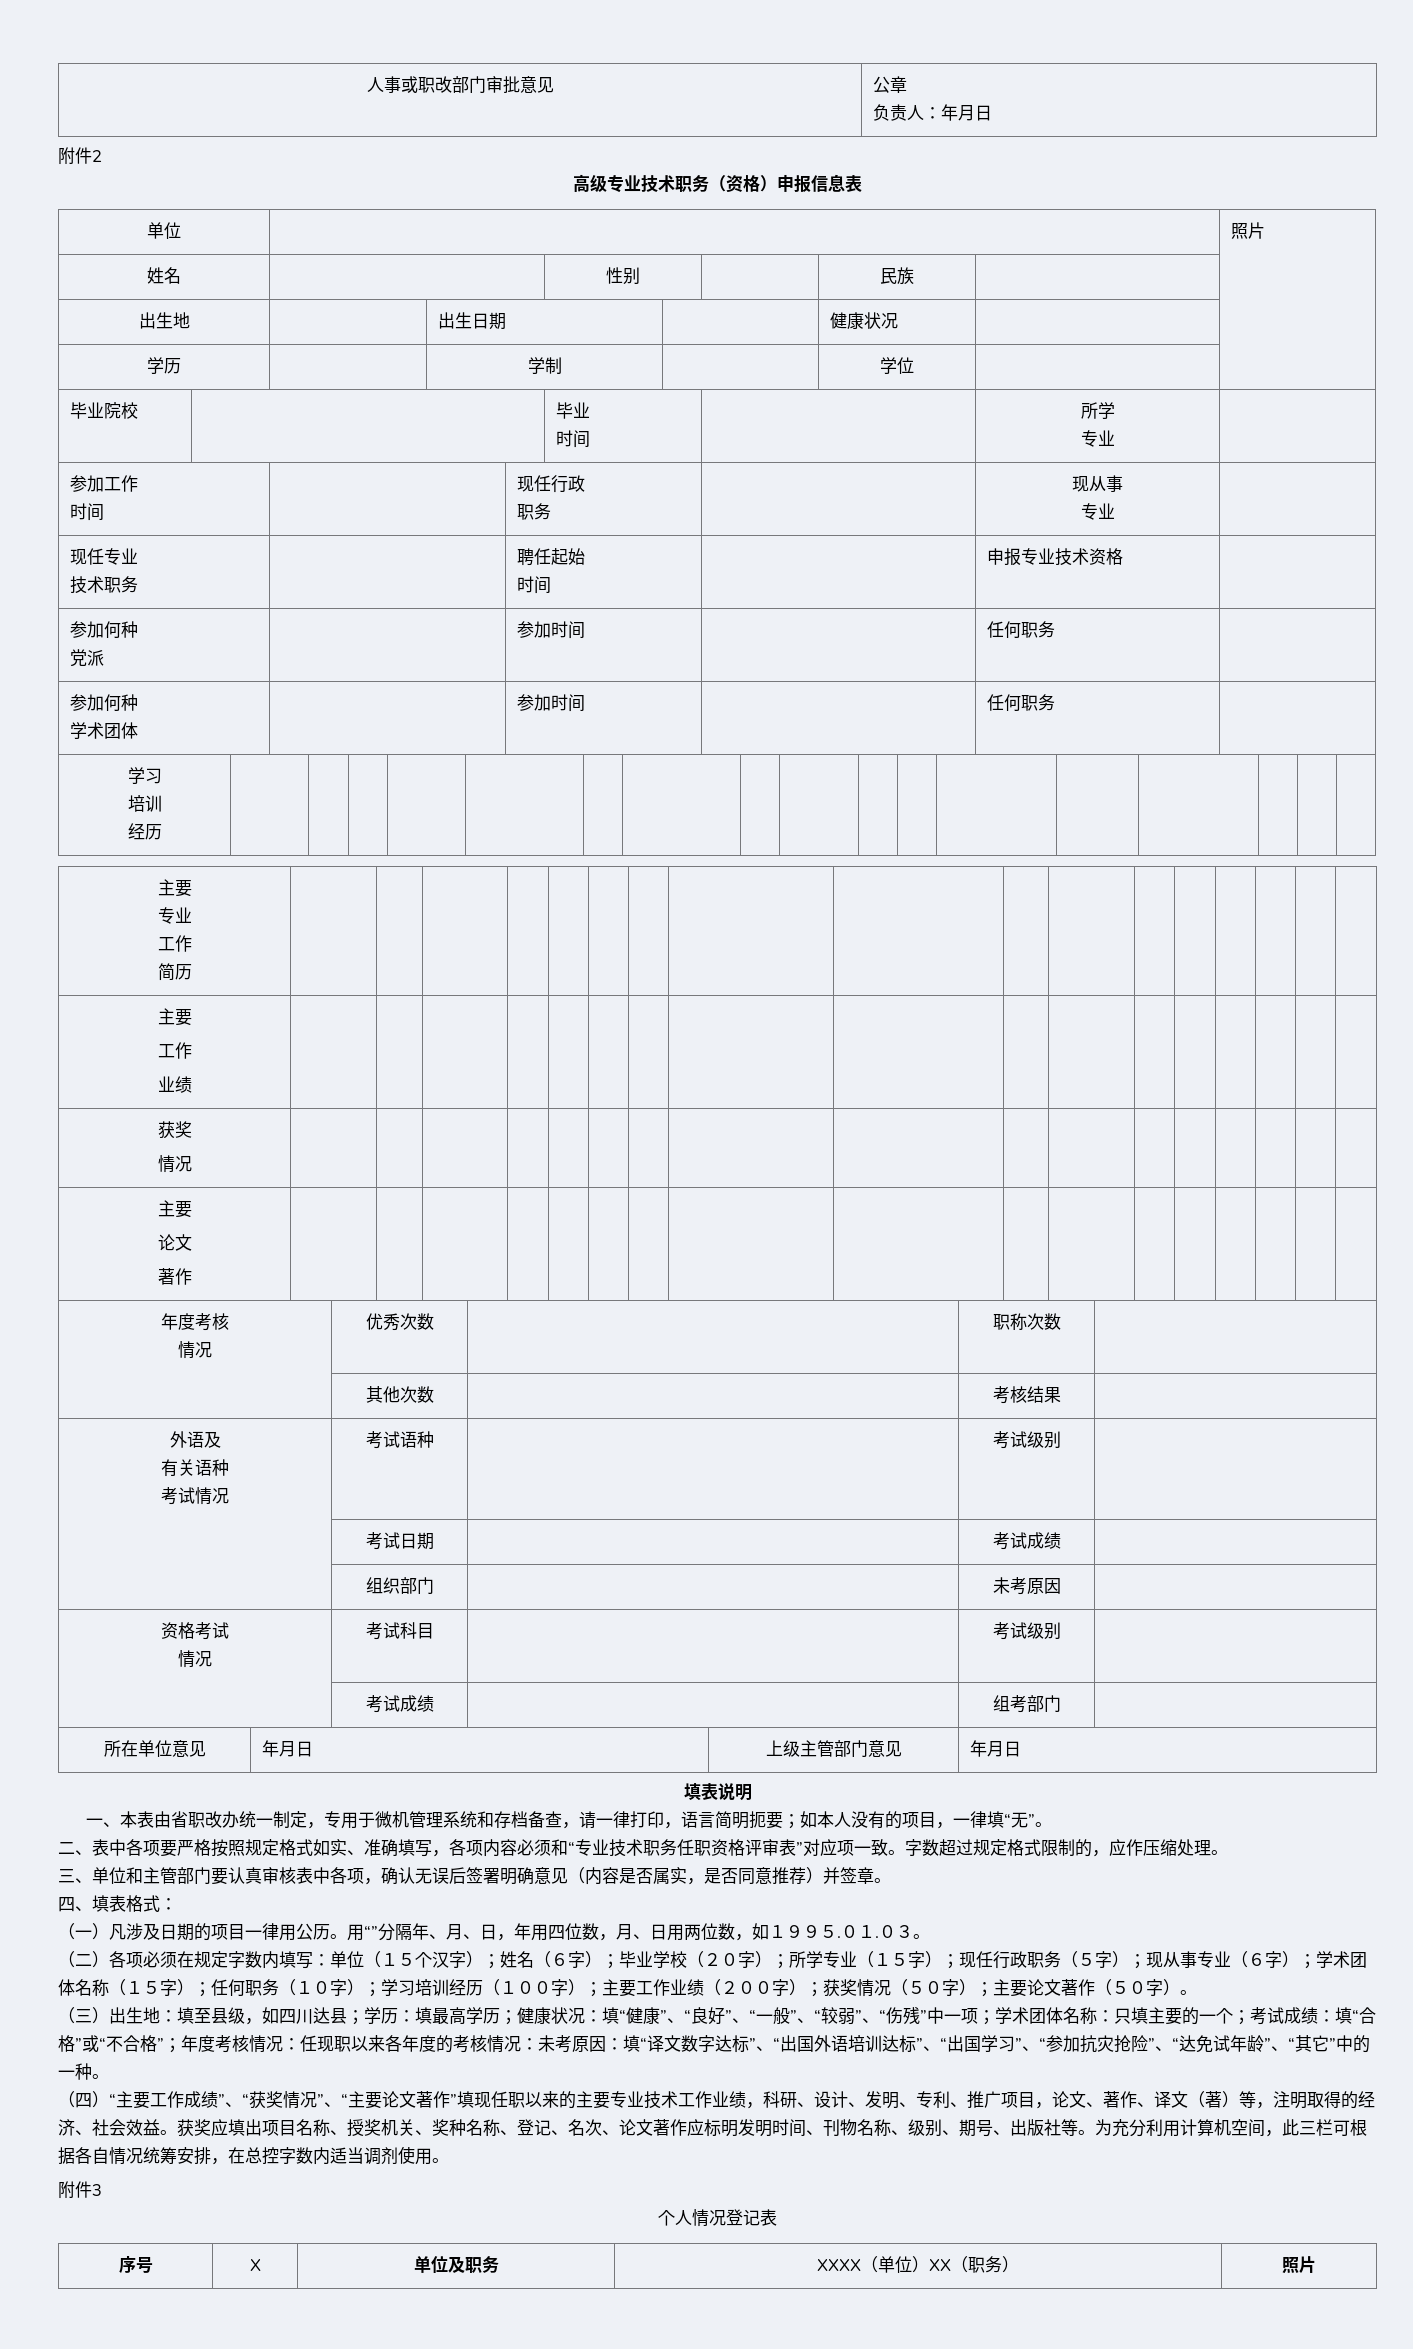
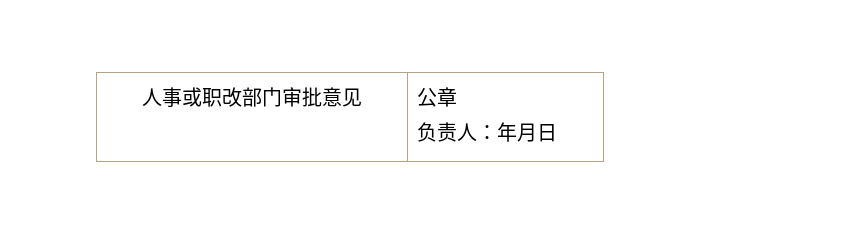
- 附件2
- 高级专业技术职务（资格）申报信息表
- 单位 | | 照片
- 姓名 | | 性别 | | 民族 | |
- 出生地 | | 出生日期 | | 健康状况 | |
- 学历 | | 学制 | | 学位 | |
- 毕业院校 | | 毕业
- 时间 | | 所学
- 专业 |
- 参加工作
- 时间 | | 现任行政
- 职务 | | 现从事
- 专业 |
- 现任专业
- 技术职务 | | 聘任起始
- 时间 | | 申报专业技术资格 |
- 参加何种
- 党派 | | 参加时间 | | 任何职务 |
- 参加何种
- 学术团体 | | 参加时间 | | 任何职务 |
- 学习
- 培训
- 经历 | | | | | | | | | | | | | | | | |
- 主要
- 专业
- 工作
- 简历 | | | | | | | | | | | | | | | | |
- 主要
- 工作
- 业绩 | | | | | | | | | | | | | | | | |
- 获奖
- 情况 | | | | | | | | | | | | | | | | |
- 主要
- 论文
- 著作 | | | | | | | | | | | | | | | | |
- 年度考核
- 情况 | 优秀次数 | | 职称次数 |
- | 其他次数 | | 考核结果 |
- 外语及
- 有关语种
- 考试情况 | 考试语种 | | 考试级别 |
- | 考试日期 | | 考试成绩 |
- | 组织部门 | | 未考原因 |
- 资格考试
- 情况 | 考试科目 | | 考试级别 |
- | 考试成绩 | | 组考部门 |
- 所在单位意见 | 年月日 | 上级主管部门意见 | 年月日
- 填表说明
- 一、本表由省职改办统一制定，专用于微机管理系统和存档备查，请一律打印，语言简明扼要；如本人没有的项目，一律填“无”。
- 二、表中各项要严格按照规定格式如实、准确填写，各项内容必须和“专业技术职务任职资格评审表”对应项一致。字数超过规定格式限制的，应作压缩处理。
- 三、单位和主管部门要认真审核表中各项，确认无误后签署明确意见（内容是否属实，是否同意推荐）并签章。
- 四、填表格式：
- （一）凡涉及日期的项目一律用公历。用“”分隔年、月、日，年用四位数，月、日用两位数，如１９９５.０１.０３。
- （二）各项必须在规定字数内填写：单位（１５个汉字）；姓名（６字）；毕业学校（２０字）；所学专业（１５字）；现任行政职务（５字）；现从事专业（６字）；学术团体名称（１５字）；任何职务（１０字）；学习培训经历（１００字）；主要工作业绩（２００字）；获奖情况（５０字）；主要论文著作（５０字）。
- （三）出生地：填至县级，如四川达县；学历：填最高学历；健康状况：填“健康”、“良好”、“一般”、“较弱”、“伤残”中一项；学术团体名称：只填主要的一个；考试成绩：填“合格”或“不合格”；年度考核情况：任现职以来各年度的考核情况：未考原因：填“译文数字达标”、“出国外语培训达标”、“出国学习”、“参加抗灾抢险”、“达免试年龄”、“其它”中的一种。
- （四）“主要工作成绩”、“获奖情况”、“主要论文著作”填现任职以来的主要专业技术工作业绩，科研、设计、发明、专利、推广项目，论文、著作、译文（著）等，注明取得的经济、社会效益。获奖应填出项目名称、授奖机关、奖种名称、登记、名次、论文著作应标明发明时间、刊物名称、级别、期号、出版社等。为充分利用计算机空间，此三栏可根据各自情况统筹安排，在总控字数内适当调剂使用。
- 附件3
- 个人情况登记表
- 序号 | X | 单位及职务 | XXXX（单位）XX（职务） | 照片

